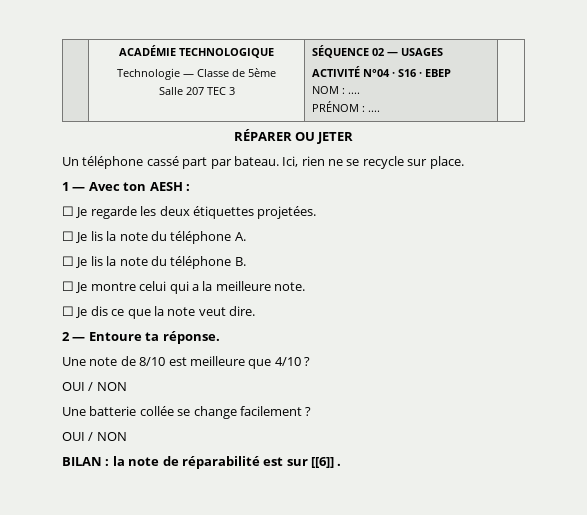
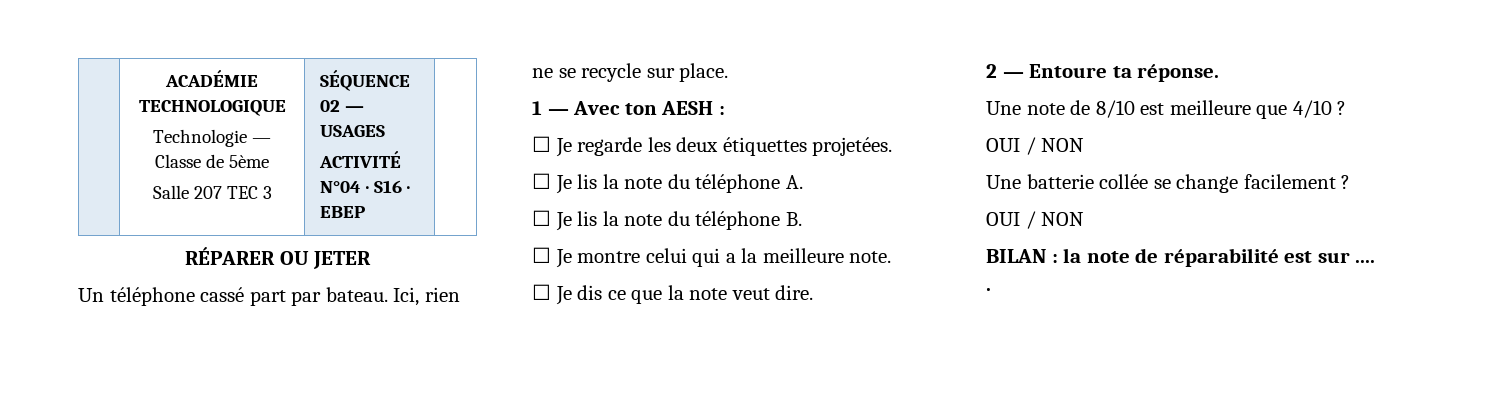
  | ACADÉMIE TECHNOLOGIQUE
  Technologie — Classe de 5ème
  Salle 207 TEC 3 | SÉQUENCE 02 — USAGES
- ACTIVITÉ N°04 · S16 · EBEP
- NOM : ....
- PRÉNOM : .... |
+ ACTIVITÉ N°04 · S16 · EBEP |
- BILAN : la note de réparabilité est sur [[6]] .
+ BILAN : la note de réparabilité est sur .... .

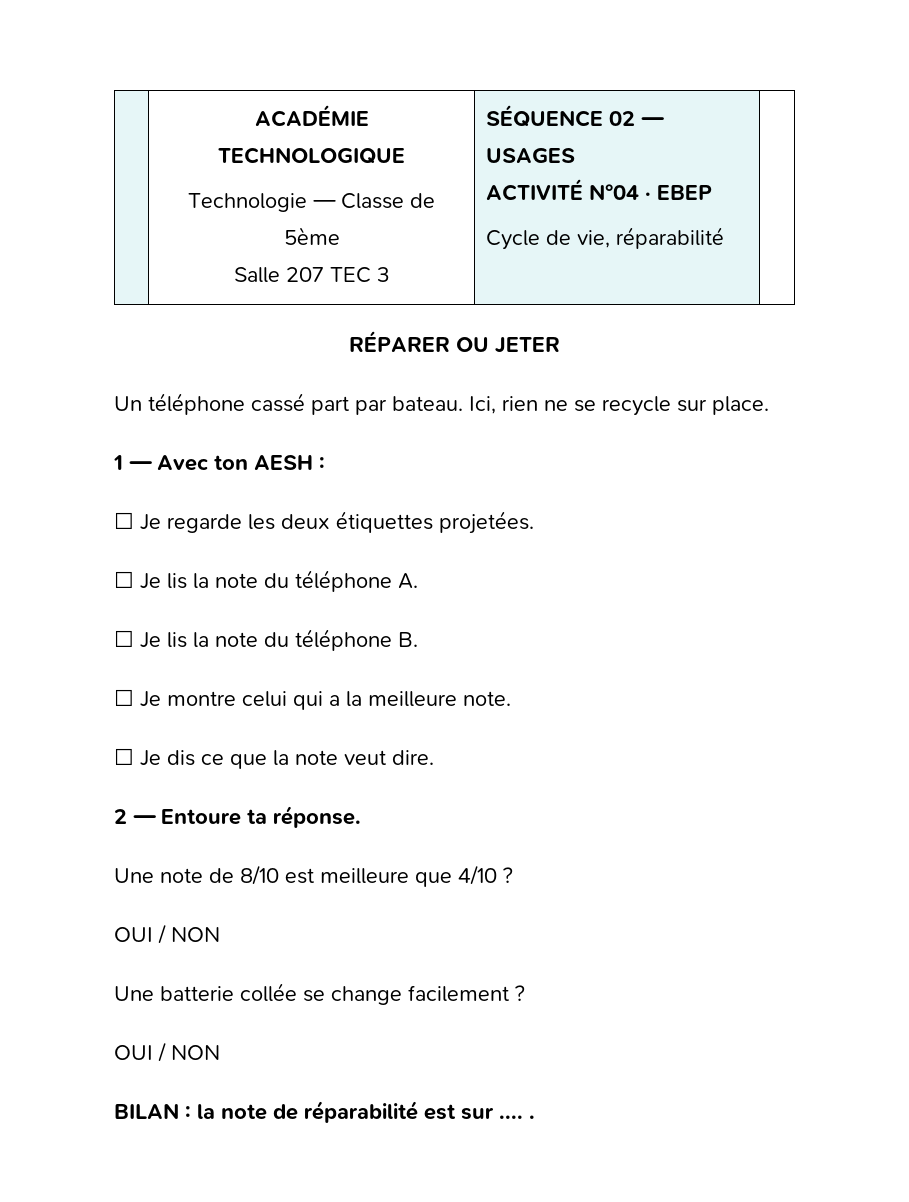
  | ACADÉMIE TECHNOLOGIQUE
  Technologie — Classe de 5ème
  Salle 207 TEC 3 | SÉQUENCE 02 — USAGES
- ACTIVITÉ N°04 · S16 · EBEP |
+ ACTIVITÉ N°04 · EBEP
+ Cycle de vie, réparabilité |

